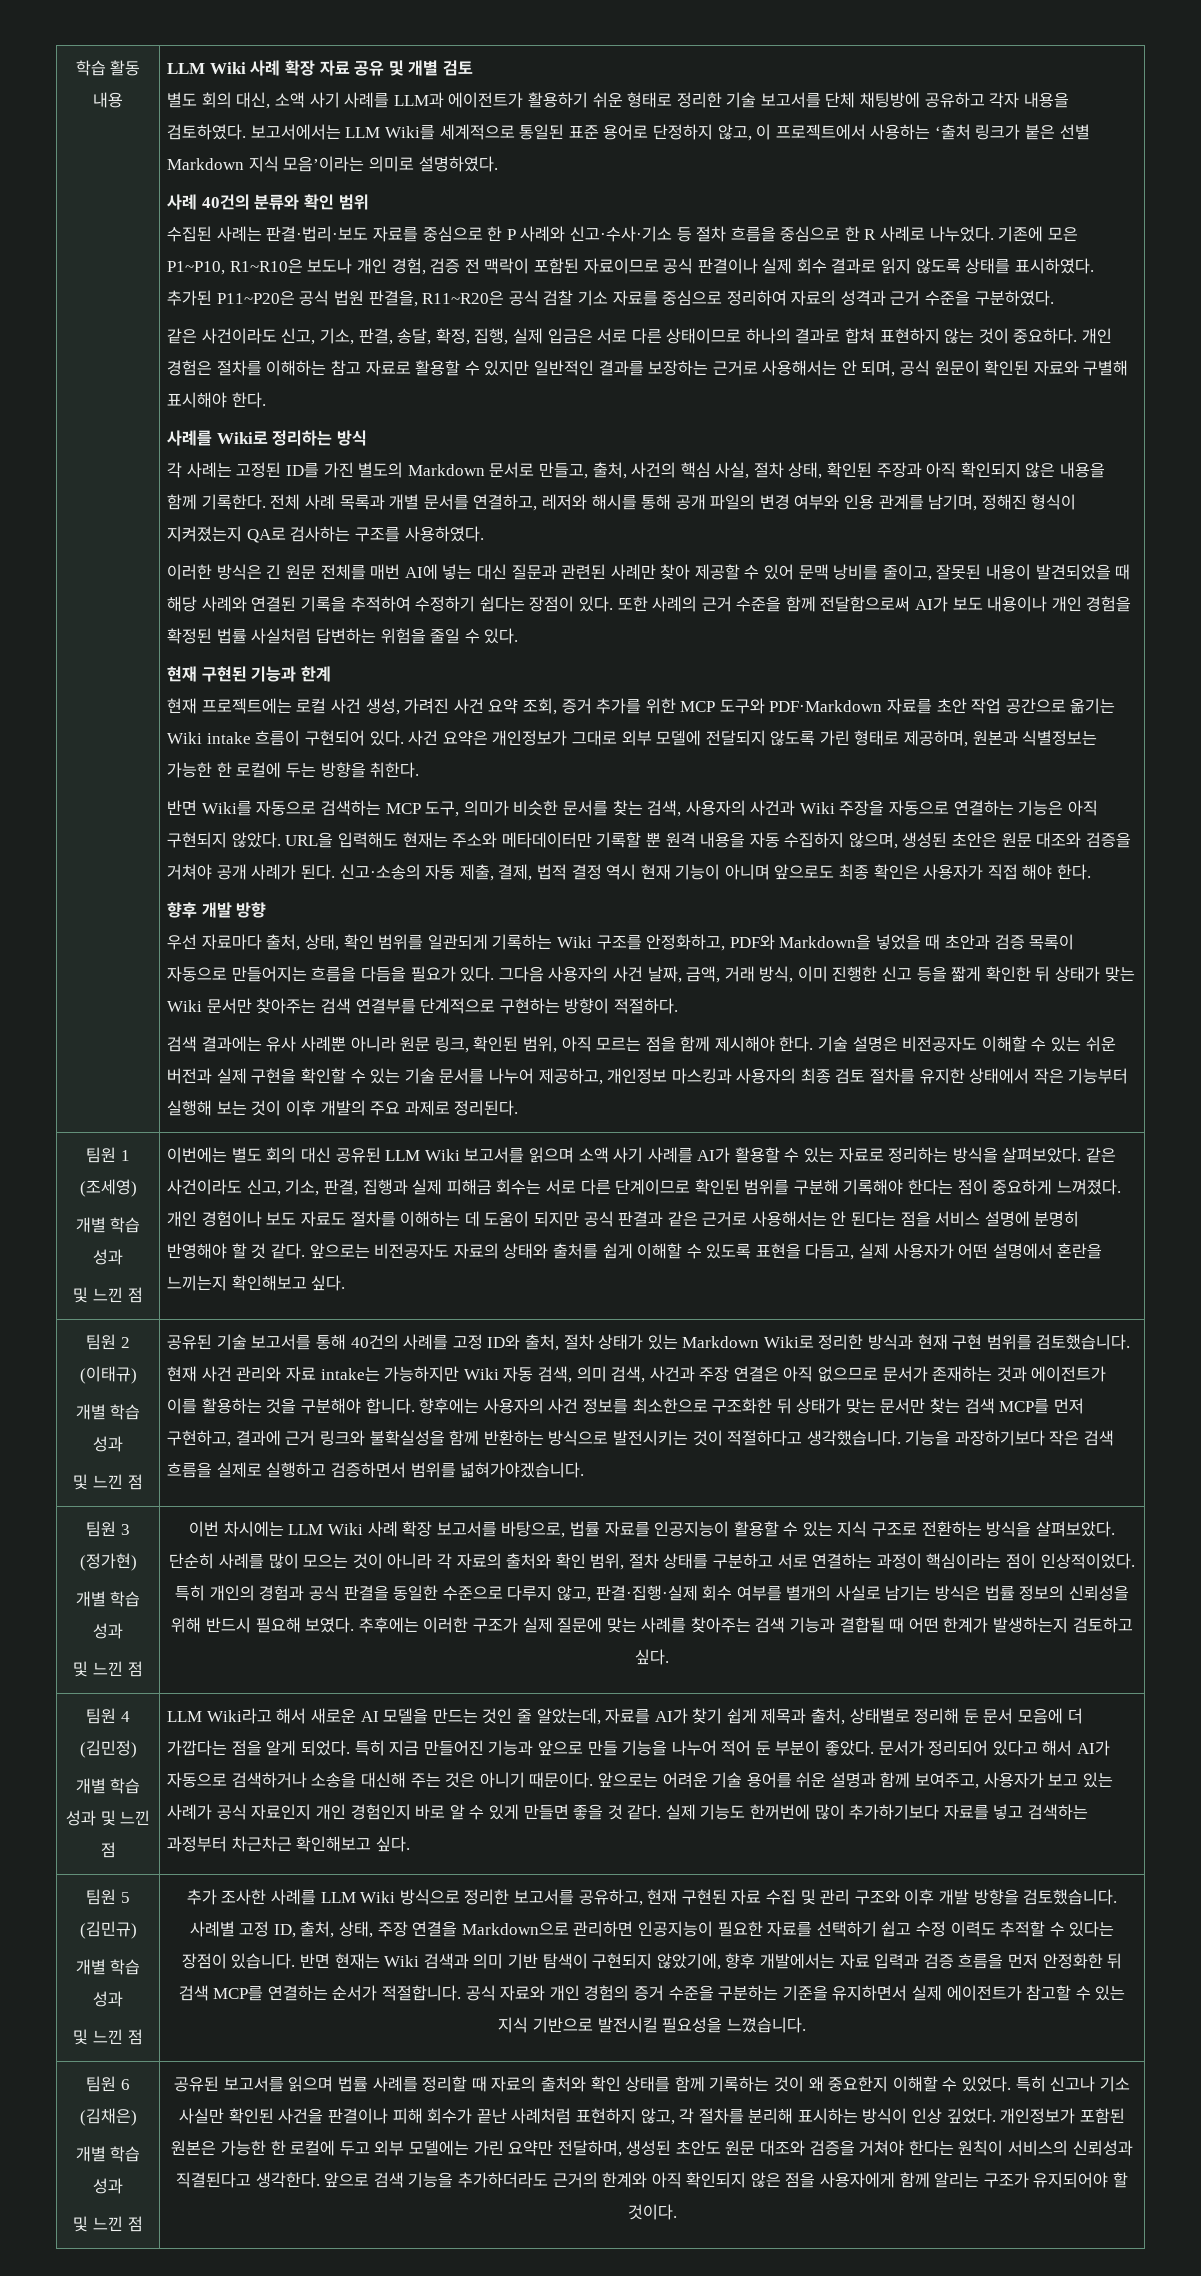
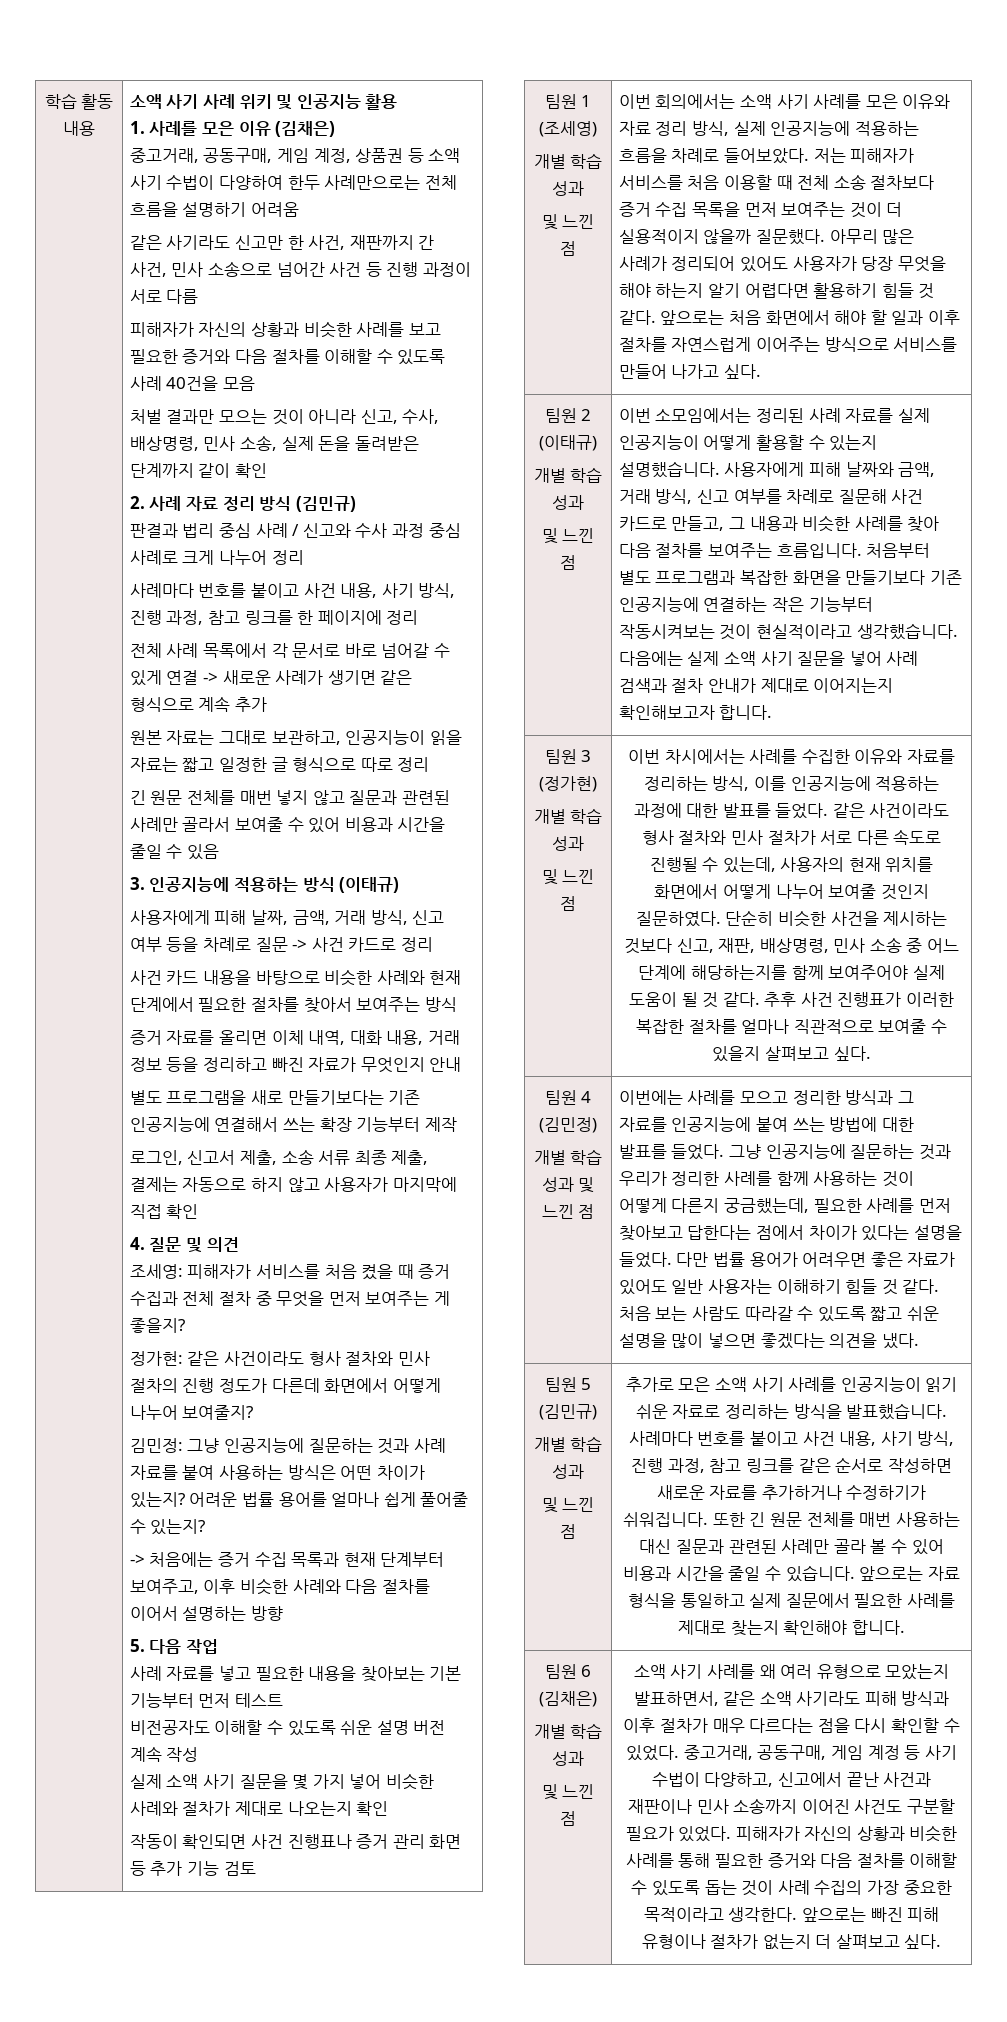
- LLM Wiki 사례 확장 자료 공유 및 개별 검토
- 별도 회의 대신, 소액 사기 사례를 LLM과 에이전트가 활용하기 쉬운 형태로 정리한 기술 보고서를 단체 채팅방에 공유하고 각자 내용을 검토하였다. 보고서에서는 LLM Wiki를 세계적으로 통일된 표준 용어로 단정하지 않고, 이 프로젝트에서 사용하는 ‘출처 링크가 붙은 선별 Markdown 지식 모음’이라는 의미로 설명하였다.
- 사례 40건의 분류와 확인 범위
- 수집된 사례는 판결·법리·보도 자료를 중심으로 한 P 사례와 신고·수사·기소 등 절차 흐름을 중심으로 한 R 사례로 나누었다. 기존에 모은 P1~P10, R1~R10은 보도나 개인 경험, 검증 전 맥락이 포함된 자료이므로 공식 판결이나 실제 회수 결과로 읽지 않도록 상태를 표시하였다. 추가된 P11~P20은 공식 법원 판결을, R11~R20은 공식 검찰 기소 자료를 중심으로 정리하여 자료의 성격과 근거 수준을 구분하였다.
- 같은 사건이라도 신고, 기소, 판결, 송달, 확정, 집행, 실제 입금은 서로 다른 상태이므로 하나의 결과로 합쳐 표현하지 않는 것이 중요하다. 개인 경험은 절차를 이해하는 참고 자료로 활용할 수 있지만 일반적인 결과를 보장하는 근거로 사용해서는 안 되며, 공식 원문이 확인된 자료와 구별해 표시해야 한다.
- 사례를 Wiki로 정리하는 방식
- 각 사례는 고정된 ID를 가진 별도의 Markdown 문서로 만들고, 출처, 사건의 핵심 사실, 절차 상태, 확인된 주장과 아직 확인되지 않은 내용을 함께 기록한다. 전체 사례 목록과 개별 문서를 연결하고, 레저와 해시를 통해 공개 파일의 변경 여부와 인용 관계를 남기며, 정해진 형식이 지켜졌는지 QA로 검사하는 구조를 사용하였다.
- 이러한 방식은 긴 원문 전체를 매번 AI에 넣는 대신 질문과 관련된 사례만 찾아 제공할 수 있어 문맥 낭비를 줄이고, 잘못된 내용이 발견되었을 때 해당 사례와 연결된 기록을 추적하여 수정하기 쉽다는 장점이 있다. 또한 사례의 근거 수준을 함께 전달함으로써 AI가 보도 내용이나 개인 경험을 확정된 법률 사실처럼 답변하는 위험을 줄일 수 있다.
- 현재 구현된 기능과 한계
- 현재 프로젝트에는 로컬 사건 생성, 가려진 사건 요약 조회, 증거 추가를 위한 MCP 도구와 PDF·Markdown 자료를 초안 작업 공간으로 옮기는 Wiki intake 흐름이 구현되어 있다. 사건 요약은 개인정보가 그대로 외부 모델에 전달되지 않도록 가린 형태로 제공하며, 원본과 식별정보는 가능한 한 로컬에 두는 방향을 취한다.
- 반면 Wiki를 자동으로 검색하는 MCP 도구, 의미가 비슷한 문서를 찾는 검색, 사용자의 사건과 Wiki 주장을 자동으로 연결하는 기능은 아직 구현되지 않았다. URL을 입력해도 현재는 주소와 메타데이터만 기록할 뿐 원격 내용을 자동 수집하지 않으며, 생성된 초안은 원문 대조와 검증을 거쳐야 공개 사례가 된다. 신고·소송의 자동 제출, 결제, 법적 결정 역시 현재 기능이 아니며 앞으로도 최종 확인은 사용자가 직접 해야 한다.
- 향후 개발 방향
- 우선 자료마다 출처, 상태, 확인 범위를 일관되게 기록하는 Wiki 구조를 안정화하고, PDF와 Markdown을 넣었을 때 초안과 검증 목록이 자동으로 만들어지는 흐름을 다듬을 필요가 있다. 그다음 사용자의 사건 날짜, 금액, 거래 방식, 이미 진행한 신고 등을 짧게 확인한 뒤 상태가 맞는 Wiki 문서만 찾아주는 검색 연결부를 단계적으로 구현하는 방향이 적절하다.
- 검색 결과에는 유사 사례뿐 아니라 원문 링크, 확인된 범위, 아직 모르는 점을 함께 제시해야 한다. 기술 설명은 비전공자도 이해할 수 있는 쉬운 버전과 실제 구현을 확인할 수 있는 기술 문서를 나누어 제공하고, 개인정보 마스킹과 사용자의 최종 검토 절차를 유지한 상태에서 작은 기능부터 실행해 보는 것이 이후 개발의 주요 과제로 정리된다.
+ 소액 사기 사례 위키 및 인공지능 활용
+ 1. 사례를 모은 이유 (김채은)
+ 중고거래, 공동구매, 게임 계정, 상품권 등 소액 사기 수법이 다양하여 한두 사례만으로는 전체 흐름을 설명하기 어려움
+ 같은 사기라도 신고만 한 사건, 재판까지 간 사건, 민사 소송으로 넘어간 사건 등 진행 과정이 서로 다름
+ 피해자가 자신의 상황과 비슷한 사례를 보고 필요한 증거와 다음 절차를 이해할 수 있도록 사례 40건을 모음
+ 처벌 결과만 모으는 것이 아니라 신고, 수사, 배상명령, 민사 소송, 실제 돈을 돌려받은 단계까지 같이 확인
+ 2. 사례 자료 정리 방식 (김민규)
+ 판결과 법리 중심 사례 / 신고와 수사 과정 중심 사례로 크게 나누어 정리
+ 사례마다 번호를 붙이고 사건 내용, 사기 방식, 진행 과정, 참고 링크를 한 페이지에 정리
+ 전체 사례 목록에서 각 문서로 바로 넘어갈 수 있게 연결 -> 새로운 사례가 생기면 같은 형식으로 계속 추가
+ 원본 자료는 그대로 보관하고, 인공지능이 읽을 자료는 짧고 일정한 글 형식으로 따로 정리
+ 긴 원문 전체를 매번 넣지 않고 질문과 관련된 사례만 골라서 보여줄 수 있어 비용과 시간을 줄일 수 있음
+ 3. 인공지능에 적용하는 방식 (이태규)
+ 사용자에게 피해 날짜, 금액, 거래 방식, 신고 여부 등을 차례로 질문 -> 사건 카드로 정리
+ 사건 카드 내용을 바탕으로 비슷한 사례와 현재 단계에서 필요한 절차를 찾아서 보여주는 방식
+ 증거 자료를 올리면 이체 내역, 대화 내용, 거래 정보 등을 정리하고 빠진 자료가 무엇인지 안내
+ 별도 프로그램을 새로 만들기보다는 기존 인공지능에 연결해서 쓰는 확장 기능부터 제작
+ 로그인, 신고서 제출, 소송 서류 최종 제출, 결제는 자동으로 하지 않고 사용자가 마지막에 직접 확인
+ 4. 질문 및 의견
+ 조세영: 피해자가 서비스를 처음 켰을 때 증거 수집과 전체 절차 중 무엇을 먼저 보여주는 게 좋을지?
+ 정가현: 같은 사건이라도 형사 절차와 민사 절차의 진행 정도가 다른데 화면에서 어떻게 나누어 보여줄지?
+ 김민정: 그냥 인공지능에 질문하는 것과 사례 자료를 붙여 사용하는 방식은 어떤 차이가 있는지? 어려운 법률 용어를 얼마나 쉽게 풀어줄 수 있는지?
+ -> 처음에는 증거 수집 목록과 현재 단계부터 보여주고, 이후 비슷한 사례와 다음 절차를 이어서 설명하는 방향
+ 5. 다음 작업
+ 사례 자료를 넣고 필요한 내용을 찾아보는 기본 기능부터 먼저 테스트
+ 비전공자도 이해할 수 있도록 쉬운 설명 버전 계속 작성
+ 실제 소액 사기 질문을 몇 가지 넣어 비슷한 사례와 절차가 제대로 나오는지 확인
+ 작동이 확인되면 사건 진행표나 증거 관리 화면 등 추가 기능 검토
- 이번에는 별도 회의 대신 공유된 LLM Wiki 보고서를 읽으며 소액 사기 사례를 AI가 활용할 수 있는 자료로 정리하는 방식을 살펴보았다. 같은 사건이라도 신고, 기소, 판결, 집행과 실제 피해금 회수는 서로 다른 단계이므로 확인된 범위를 구분해 기록해야 한다는 점이 중요하게 느껴졌다. 개인 경험이나 보도 자료도 절차를 이해하는 데 도움이 되지만 공식 판결과 같은 근거로 사용해서는 안 된다는 점을 서비스 설명에 분명히 반영해야 할 것 같다. 앞으로는 비전공자도 자료의 상태와 출처를 쉽게 이해할 수 있도록 표현을 다듬고, 실제 사용자가 어떤 설명에서 혼란을 느끼는지 확인해보고 싶다.
+ 이번 회의에서는 소액 사기 사례를 모은 이유와 자료 정리 방식, 실제 인공지능에 적용하는 흐름을 차례로 들어보았다. 저는 피해자가 서비스를 처음 이용할 때 전체 소송 절차보다 증거 수집 목록을 먼저 보여주는 것이 더 실용적이지 않을까 질문했다. 아무리 많은 사례가 정리되어 있어도 사용자가 당장 무엇을 해야 하는지 알기 어렵다면 활용하기 힘들 것 같다. 앞으로는 처음 화면에서 해야 할 일과 이후 절차를 자연스럽게 이어주는 방식으로 서비스를 만들어 나가고 싶다.
- 공유된 기술 보고서를 통해 40건의 사례를 고정 ID와 출처, 절차 상태가 있는 Markdown Wiki로 정리한 방식과 현재 구현 범위를 검토했습니다. 현재 사건 관리와 자료 intake는 가능하지만 Wiki 자동 검색, 의미 검색, 사건과 주장 연결은 아직 없으므로 문서가 존재하는 것과 에이전트가 이를 활용하는 것을 구분해야 합니다. 향후에는 사용자의 사건 정보를 최소한으로 구조화한 뒤 상태가 맞는 문서만 찾는 검색 MCP를 먼저 구현하고, 결과에 근거 링크와 불확실성을 함께 반환하는 방식으로 발전시키는 것이 적절하다고 생각했습니다. 기능을 과장하기보다 작은 검색 흐름을 실제로 실행하고 검증하면서 범위를 넓혀가야겠습니다.
+ 이번 소모임에서는 정리된 사례 자료를 실제 인공지능이 어떻게 활용할 수 있는지 설명했습니다. 사용자에게 피해 날짜와 금액, 거래 방식, 신고 여부를 차례로 질문해 사건 카드로 만들고, 그 내용과 비슷한 사례를 찾아 다음 절차를 보여주는 흐름입니다. 처음부터 별도 프로그램과 복잡한 화면을 만들기보다 기존 인공지능에 연결하는 작은 기능부터 작동시켜보는 것이 현실적이라고 생각했습니다. 다음에는 실제 소액 사기 질문을 넣어 사례 검색과 절차 안내가 제대로 이어지는지 확인해보고자 합니다.
- 이번 차시에는 LLM Wiki 사례 확장 보고서를 바탕으로, 법률 자료를 인공지능이 활용할 수 있는 지식 구조로 전환하는 방식을 살펴보았다. 단순히 사례를 많이 모으는 것이 아니라 각 자료의 출처와 확인 범위, 절차 상태를 구분하고 서로 연결하는 과정이 핵심이라는 점이 인상적이었다. 특히 개인의 경험과 공식 판결을 동일한 수준으로 다루지 않고, 판결·집행·실제 회수 여부를 별개의 사실로 남기는 방식은 법률 정보의 신뢰성을 위해 반드시 필요해 보였다. 추후에는 이러한 구조가 실제 질문에 맞는 사례를 찾아주는 검색 기능과 결합될 때 어떤 한계가 발생하는지 검토하고 싶다.
+ 이번 차시에서는 사례를 수집한 이유와 자료를 정리하는 방식, 이를 인공지능에 적용하는 과정에 대한 발표를 들었다. 같은 사건이라도 형사 절차와 민사 절차가 서로 다른 속도로 진행될 수 있는데, 사용자의 현재 위치를 화면에서 어떻게 나누어 보여줄 것인지 질문하였다. 단순히 비슷한 사건을 제시하는 것보다 신고, 재판, 배상명령, 민사 소송 중 어느 단계에 해당하는지를 함께 보여주어야 실제 도움이 될 것 같다. 추후 사건 진행표가 이러한 복잡한 절차를 얼마나 직관적으로 보여줄 수 있을지 살펴보고 싶다.
- LLM Wiki라고 해서 새로운 AI 모델을 만드는 것인 줄 알았는데, 자료를 AI가 찾기 쉽게 제목과 출처, 상태별로 정리해 둔 문서 모음에 더 가깝다는 점을 알게 되었다. 특히 지금 만들어진 기능과 앞으로 만들 기능을 나누어 적어 둔 부분이 좋았다. 문서가 정리되어 있다고 해서 AI가 자동으로 검색하거나 소송을 대신해 주는 것은 아니기 때문이다. 앞으로는 어려운 기술 용어를 쉬운 설명과 함께 보여주고, 사용자가 보고 있는 사례가 공식 자료인지 개인 경험인지 바로 알 수 있게 만들면 좋을 것 같다. 실제 기능도 한꺼번에 많이 추가하기보다 자료를 넣고 검색하는 과정부터 차근차근 확인해보고 싶다.
+ 이번에는 사례를 모으고 정리한 방식과 그 자료를 인공지능에 붙여 쓰는 방법에 대한 발표를 들었다. 그냥 인공지능에 질문하는 것과 우리가 정리한 사례를 함께 사용하는 것이 어떻게 다른지 궁금했는데, 필요한 사례를 먼저 찾아보고 답한다는 점에서 차이가 있다는 설명을 들었다. 다만 법률 용어가 어려우면 좋은 자료가 있어도 일반 사용자는 이해하기 힘들 것 같다. 처음 보는 사람도 따라갈 수 있도록 짧고 쉬운 설명을 많이 넣으면 좋겠다는 의견을 냈다.
- 추가 조사한 사례를 LLM Wiki 방식으로 정리한 보고서를 공유하고, 현재 구현된 자료 수집 및 관리 구조와 이후 개발 방향을 검토했습니다. 사례별 고정 ID, 출처, 상태, 주장 연결을 Markdown으로 관리하면 인공지능이 필요한 자료를 선택하기 쉽고 수정 이력도 추적할 수 있다는 장점이 있습니다. 반면 현재는 Wiki 검색과 의미 기반 탐색이 구현되지 않았기에, 향후 개발에서는 자료 입력과 검증 흐름을 먼저 안정화한 뒤 검색 MCP를 연결하는 순서가 적절합니다. 공식 자료와 개인 경험의 증거 수준을 구분하는 기준을 유지하면서 실제 에이전트가 참고할 수 있는 지식 기반으로 발전시킬 필요성을 느꼈습니다.
+ 추가로 모은 소액 사기 사례를 인공지능이 읽기 쉬운 자료로 정리하는 방식을 발표했습니다. 사례마다 번호를 붙이고 사건 내용, 사기 방식, 진행 과정, 참고 링크를 같은 순서로 작성하면 새로운 자료를 추가하거나 수정하기가 쉬워집니다. 또한 긴 원문 전체를 매번 사용하는 대신 질문과 관련된 사례만 골라 볼 수 있어 비용과 시간을 줄일 수 있습니다. 앞으로는 자료 형식을 통일하고 실제 질문에서 필요한 사례를 제대로 찾는지 확인해야 합니다.
- 공유된 보고서를 읽으며 법률 사례를 정리할 때 자료의 출처와 확인 상태를 함께 기록하는 것이 왜 중요한지 이해할 수 있었다. 특히 신고나 기소 사실만 확인된 사건을 판결이나 피해 회수가 끝난 사례처럼 표현하지 않고, 각 절차를 분리해 표시하는 방식이 인상 깊었다. 개인정보가 포함된 원본은 가능한 한 로컬에 두고 외부 모델에는 가린 요약만 전달하며, 생성된 초안도 원문 대조와 검증을 거쳐야 한다는 원칙이 서비스의 신뢰성과 직결된다고 생각한다. 앞으로 검색 기능을 추가하더라도 근거의 한계와 아직 확인되지 않은 점을 사용자에게 함께 알리는 구조가 유지되어야 할 것이다.
+ 소액 사기 사례를 왜 여러 유형으로 모았는지 발표하면서, 같은 소액 사기라도 피해 방식과 이후 절차가 매우 다르다는 점을 다시 확인할 수 있었다. 중고거래, 공동구매, 게임 계정 등 사기 수법이 다양하고, 신고에서 끝난 사건과 재판이나 민사 소송까지 이어진 사건도 구분할 필요가 있었다. 피해자가 자신의 상황과 비슷한 사례를 통해 필요한 증거와 다음 절차를 이해할 수 있도록 돕는 것이 사례 수집의 가장 중요한 목적이라고 생각한다. 앞으로는 빠진 피해 유형이나 절차가 없는지 더 살펴보고 싶다.

